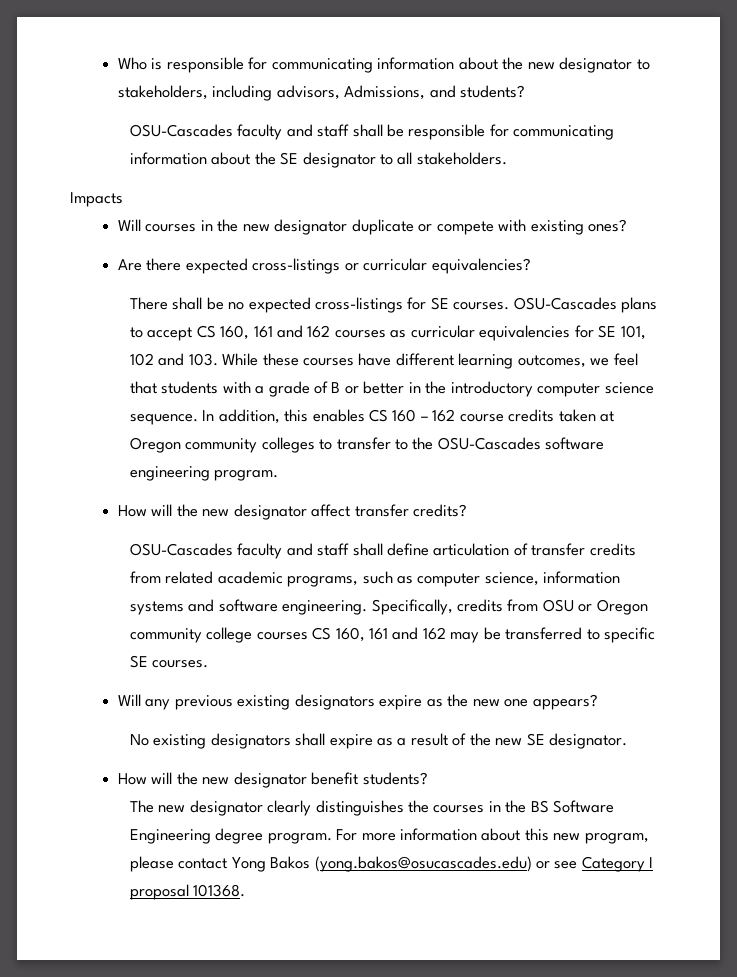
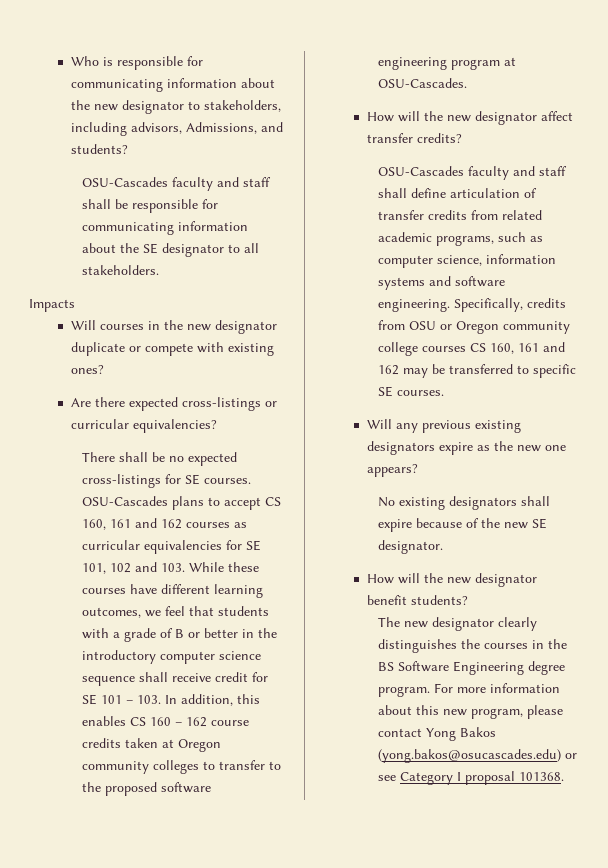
- OSU-Cascades plans to accept CS 160, 161 and 162 courses as curricular equivalencies for SE 101, 102 and 103. While these courses have different learning outcomes, we feel that students with a grade of B or better in the introductory computer science sequence. In addition, this enables CS 160 – 162 course credits taken at Oregon community colleges to transfer to the OSU-Cascades software engineering program.
+ OSU-Cascades plans to accept CS 160, 161 and 162 courses as curricular equivalencies for SE 101, 102 and 103. While these courses have different learning outcomes, we feel that students with a grade of B or better in the introductory computer science sequence shall receive credit for SE 101 – 103. In addition, this enables CS 160 – 162 course credits taken at Oregon community colleges to transfer to the proposed software engineering program at OSU-Cascades.
- No existing designators shall expire as a result of the new SE designator.
+ No existing designators shall expire because of the new SE designator.

